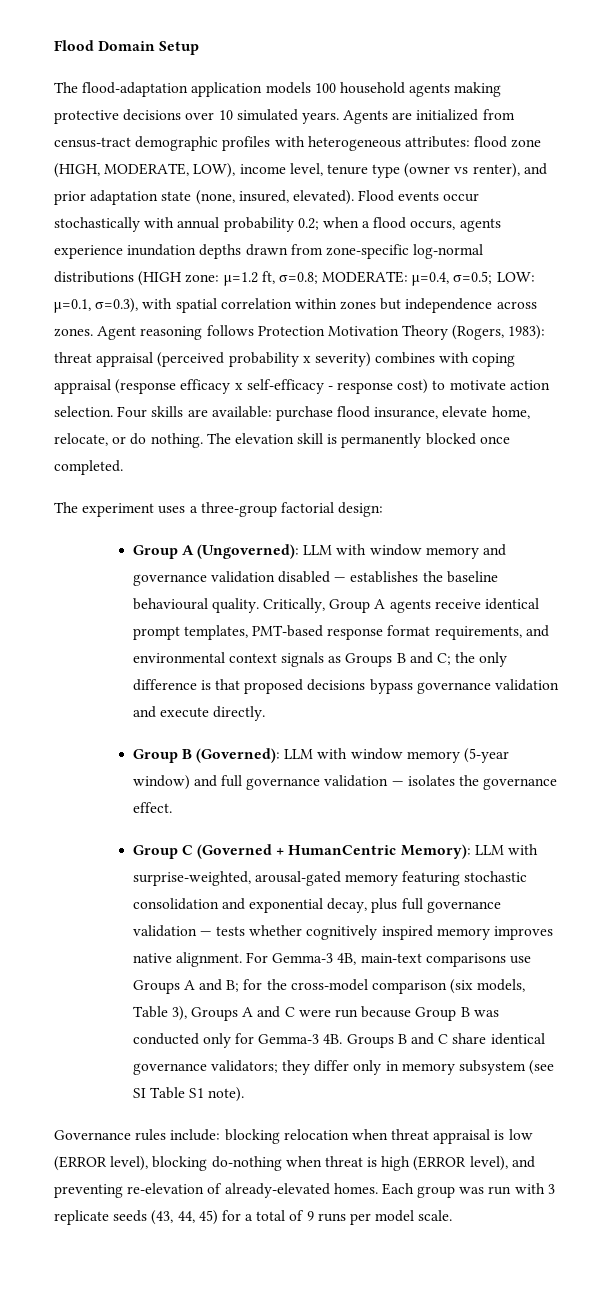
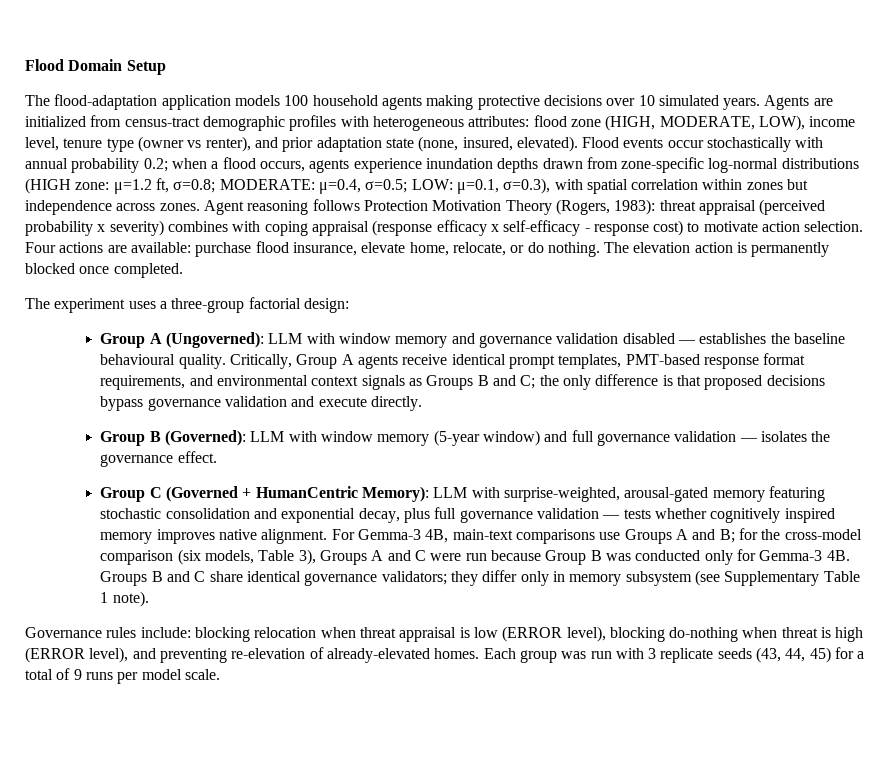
- Four skills are available: purchase flood insurance, elevate home, relocate, or do nothing.
+ Four actions are available: purchase flood insurance, elevate home, relocate, or do nothing.
- The elevation skill is permanently blocked once completed.
+ The elevation action is permanently blocked once completed.
- Groups B and C share identical governance validators; they differ only in memory subsystem (see SI Table S1 note).
+ Groups B and C share identical governance validators; they differ only in memory subsystem (see Supplementary Table 1 note).

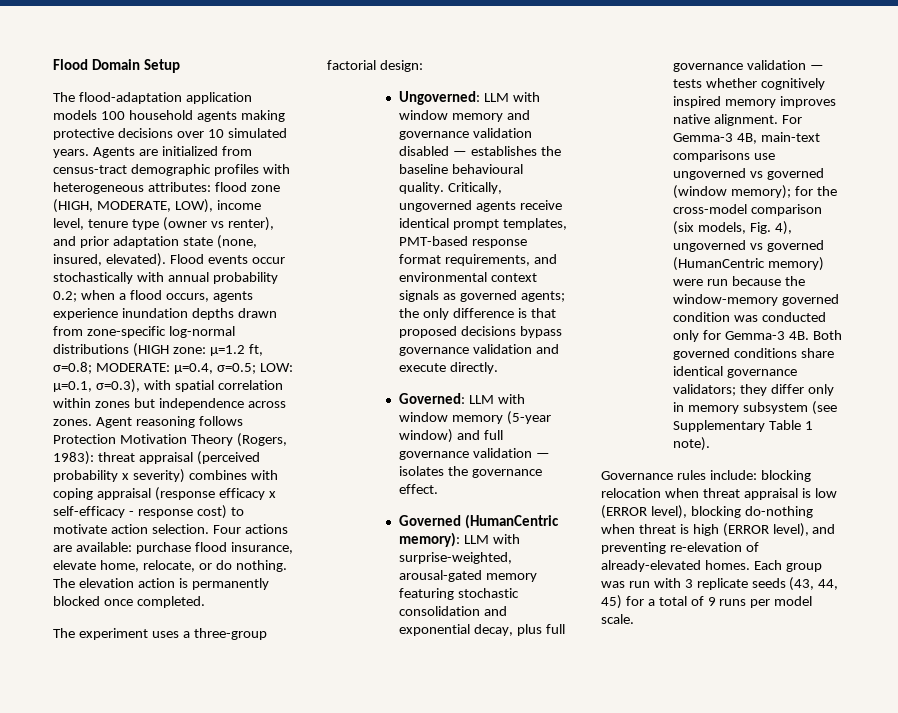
- Group A (Ungoverned): LLM with window memory and governance validation disabled — establishes the baseline behavioural quality.
+ Ungoverned: LLM with window memory and governance validation disabled — establishes the baseline behavioural quality.
- Critically, Group A agents receive identical prompt templates, PMT-based response format requirements, and environmental context signals as Groups B and C; the only difference is that proposed decisions bypass governance validation and execute directly.
+ Critically, ungoverned agents receive identical prompt templates, PMT-based response format requirements, and environmental context signals as governed agents; the only difference is that proposed decisions bypass governance validation and execute directly.
- Group B (Governed): LLM with window memory (5-year window) and full governance validation — isolates the governance effect.
+ Governed: LLM with window memory (5-year window) and full governance validation — isolates the governance effect.
- Group C (Governed + HumanCentric Memory): LLM with surprise-weighted, arousal-gated memory featuring stochastic consolidation and exponential decay, plus full governance validation — tests whether cognitively inspired memory improves native alignment.
+ Governed (HumanCentric memory): LLM with surprise-weighted, arousal-gated memory featuring stochastic consolidation and exponential decay, plus full governance validation — tests whether cognitively inspired memory improves native alignment.
- For Gemma-3 4B, main-text comparisons use Groups A and B; for the cross-model comparison (six models, Table 3), Groups A and C were run because Group B was conducted only for Gemma-3 4B.
+ For Gemma-3 4B, main-text comparisons use ungoverned vs governed (window memory); for the cross-model comparison (six models, Fig. 4), ungoverned vs governed (HumanCentric memory) were run because the window-memory governed condition was conducted only for Gemma-3 4B.
- Groups B and C share identical governance validators; they differ only in memory subsystem (see Supplementary Table 1 note).
+ Both governed conditions share identical governance validators; they differ only in memory subsystem (see Supplementary Table 1 note).

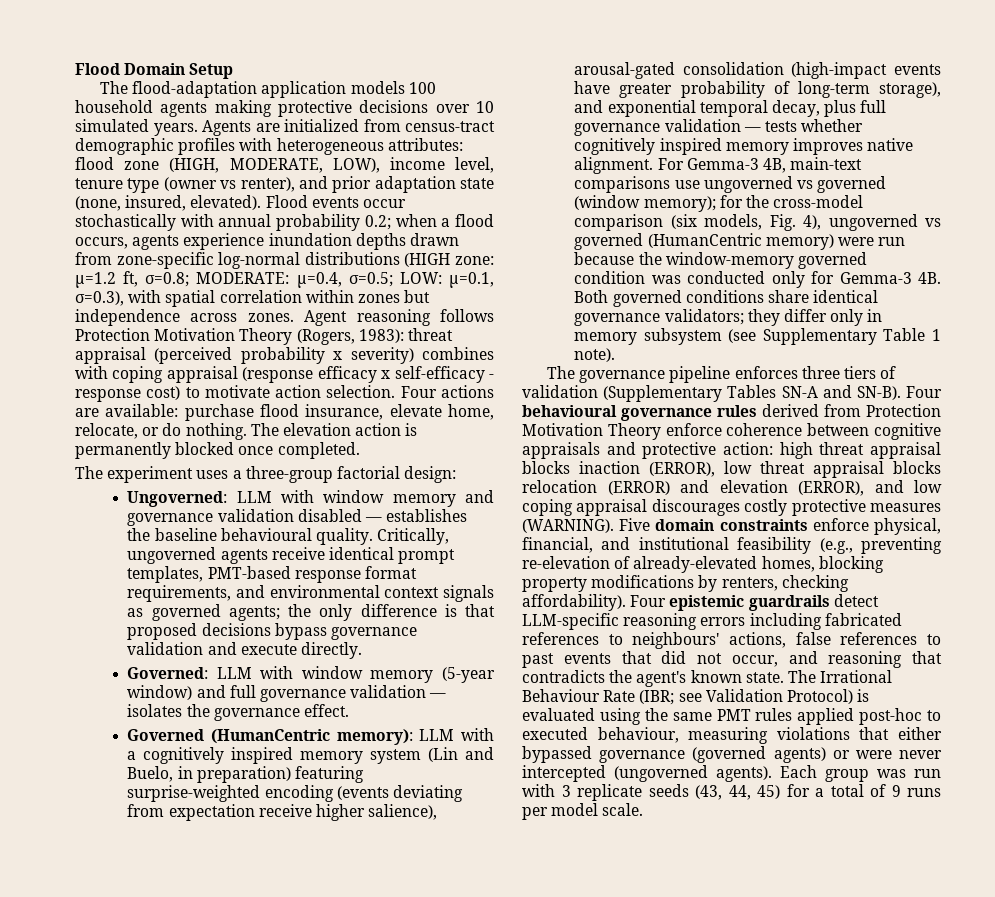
- Governed (HumanCentric memory): LLM with surprise-weighted, arousal-gated memory featuring stochastic consolidation and exponential decay, plus full governance validation — tests whether cognitively inspired memory improves native alignment.
+ Governed (HumanCentric memory): LLM with a cognitively inspired memory system (Lin and Buelo, in preparation) featuring surprise-weighted encoding (events deviating from expectation receive higher salience), arousal-gated consolidation (high-impact events have greater probability of long-term storage), and exponential temporal decay, plus full governance validation — tests whether cognitively inspired memory improves native alignment.
- Governance rules include: blocking relocation when threat appraisal is low (ERROR level), blocking do-nothing when threat is high (ERROR level), and preventing re-elevation of already-elevated homes.
+ The governance pipeline enforces three tiers of validation (Supplementary Tables SN-A and SN-B). Four behavioural governance rules derived from Protection Motivation Theory enforce coherence between cognitive appraisals and protective action: high threat appraisal blocks inaction (ERROR), low threat appraisal blocks relocation (ERROR) and elevation (ERROR), and low coping appraisal discourages costly protective measures (WARNING). Five domain constraints enforce physical, financial, and institutional feasibility (e.g., preventing re-elevation of already-elevated homes, blocking property modifications by renters, checking affordability). Four epistemic guardrails detect LLM-specific reasoning errors including fabricated references to neighbours' actions, false references to past events that did not occur, and reasoning that contradicts the agent's known state. The Irrational Behaviour Rate (IBR; see Validation Protocol) is evaluated using the same PMT rules applied post-hoc to executed behaviour, measuring violations that either bypassed governance (governed agents) or were never intercepted (ungoverned agents).

